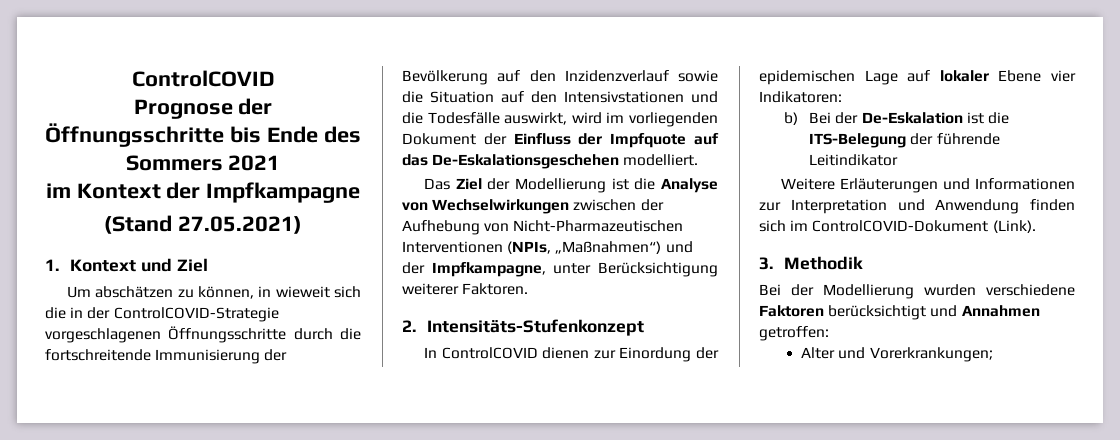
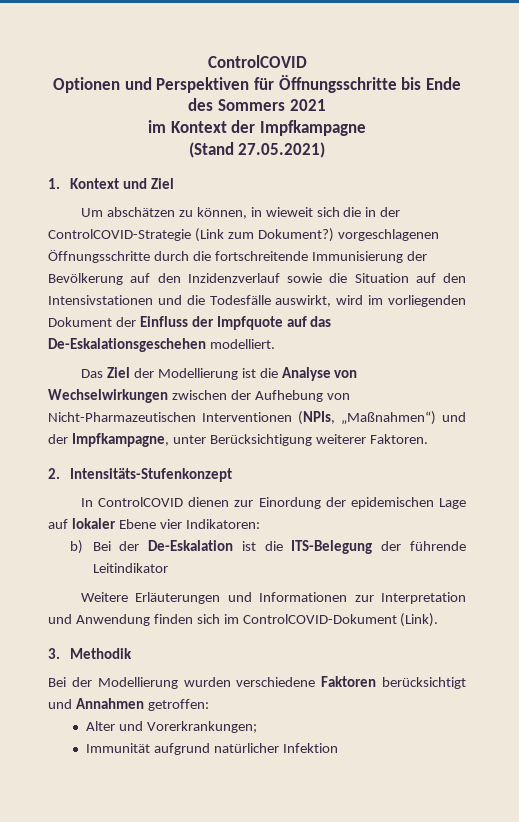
- Prognose der Öffnungsschritte bis Ende des Sommers 2021
+ Optionen und Perspektiven für Öffnungsschritte bis Ende des Sommers 2021
- Um abschätzen zu können, in wieweit sich die in der ControlCOVID-Strategie vorgeschlagenen Öffnungsschritte durch die fortschreitende Immunisierung der Bevölkerung auf den Inzidenzverlauf sowie die Situation auf den Intensivstationen und die Todesfälle auswirkt, wird im vorliegenden Dokument der Einfluss der Impfquote auf das De-Eskalationsgeschehen modelliert.
+ Um abschätzen zu können, in wieweit sich die in der ControlCOVID-Strategie (Link zum Dokument?) vorgeschlagenen Öffnungsschritte durch die fortschreitende Immunisierung der Bevölkerung auf den Inzidenzverlauf sowie die Situation auf den Intensivstationen und die Todesfälle auswirkt, wird im vorliegenden Dokument der Einfluss der Impfquote auf das De-Eskalationsgeschehen modelliert.
+ Immunität aufgrund natürlicher Infektion

